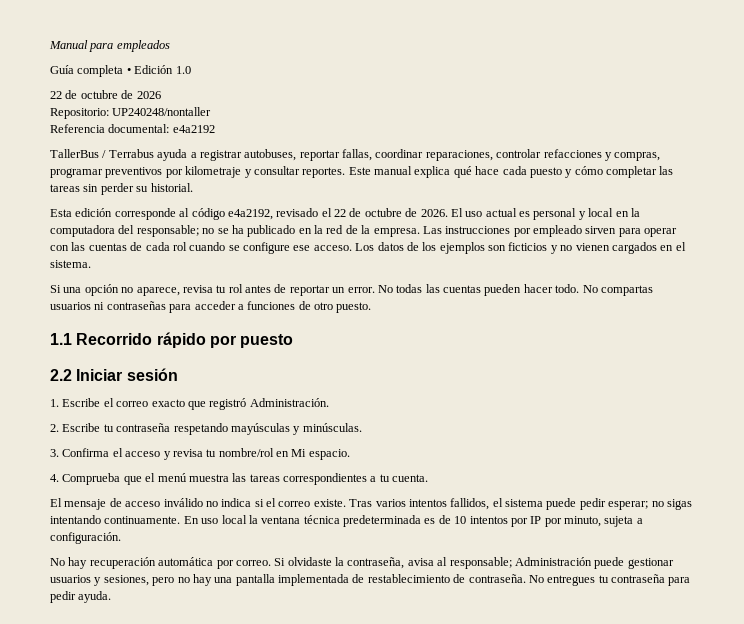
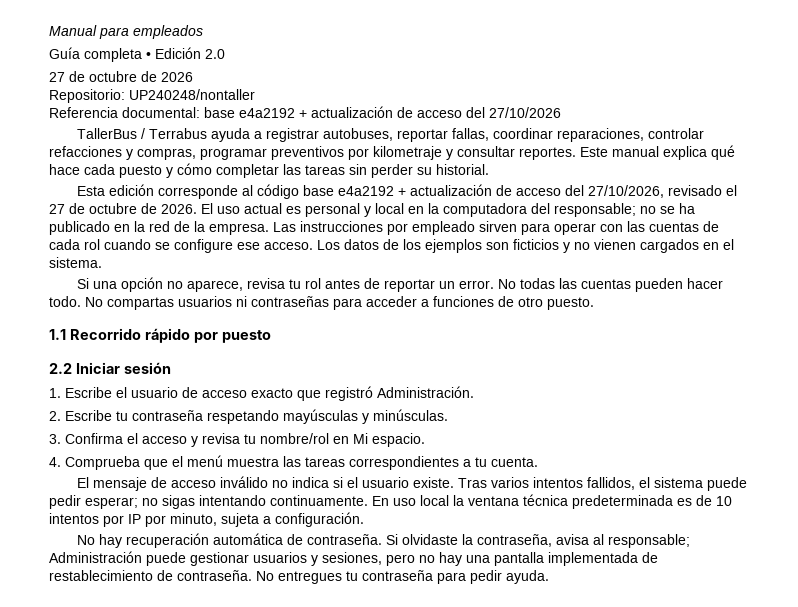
- Guía completa • Edición 1.0
- 22 de octubre de 2026
+ Guía completa • Edición 2.0
+ 27 de octubre de 2026
- Referencia documental: e4a2192
+ Referencia documental: base e4a2192 + actualización de acceso del 27/10/2026
- Esta edición corresponde al código e4a2192, revisado el 22 de octubre de 2026.
+ Esta edición corresponde al código base e4a2192 + actualización de acceso del 27/10/2026, revisado el 27 de octubre de 2026.
- 1. Escribe el correo exacto que registró Administración.
+ 1. Escribe el usuario de acceso exacto que registró Administración.
- El mensaje de acceso inválido no indica si el correo existe.
+ El mensaje de acceso inválido no indica si el usuario existe.
- No hay recuperación automática por correo.
+ No hay recuperación automática de contraseña.

